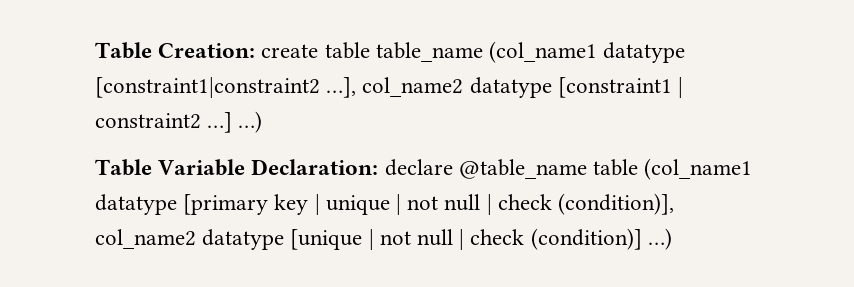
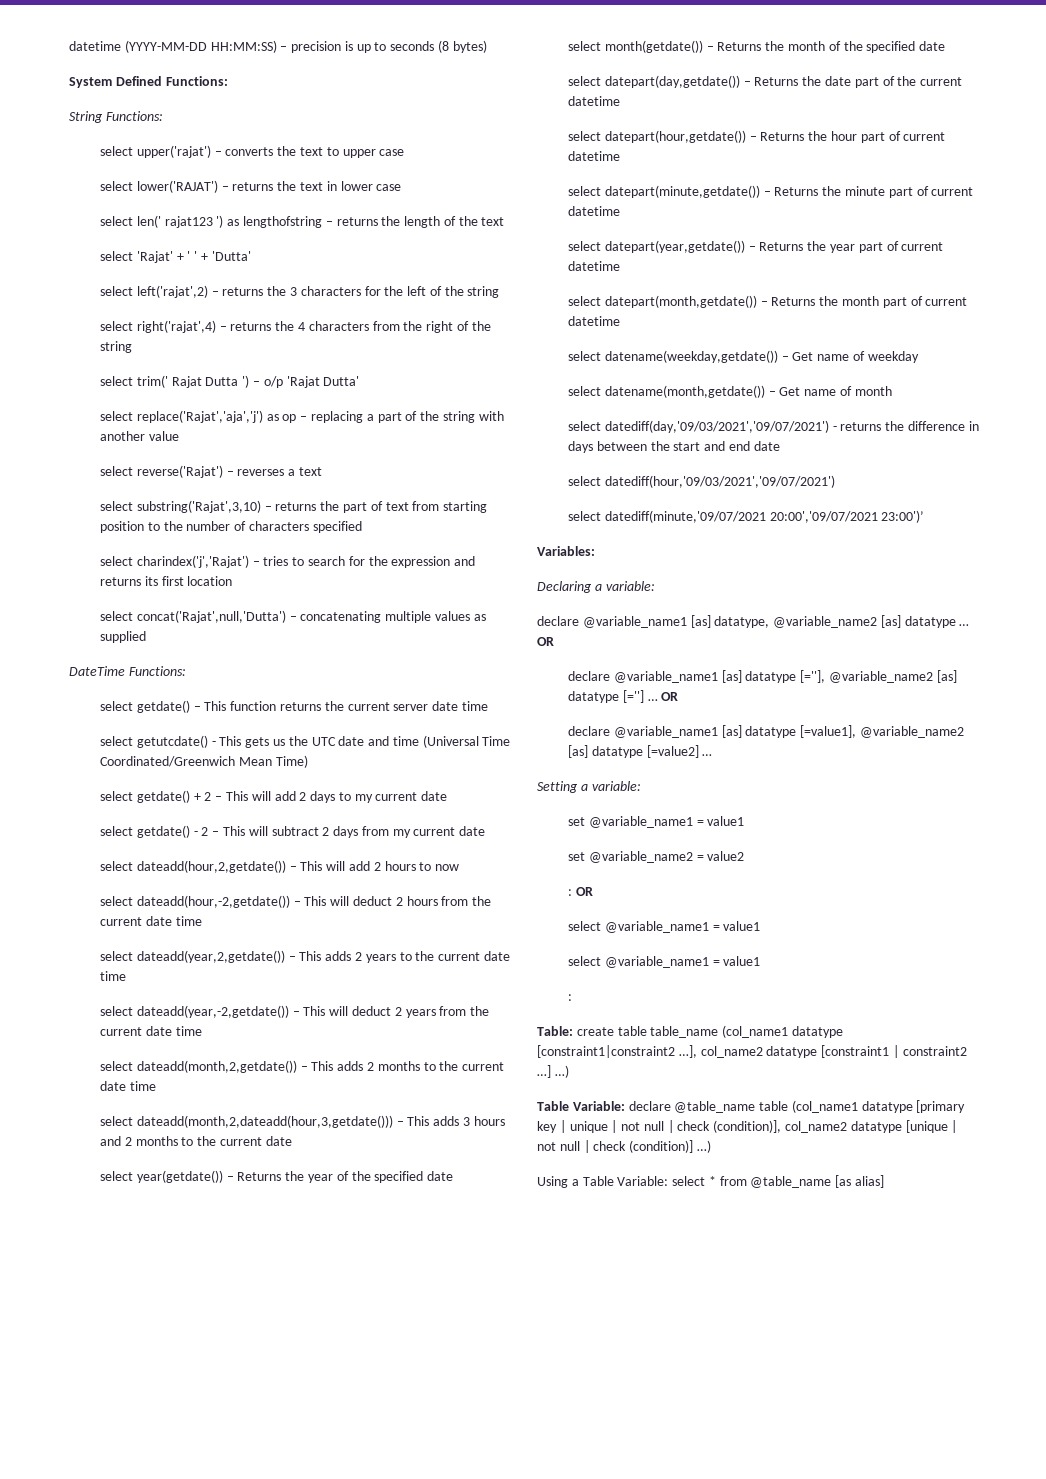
- Table Creation: create table table_name (col_name1 datatype [constraint1|constraint2 …], col_name2 datatype [constraint1 | constraint2 …]
+ datetime (YYYY-MM-DD HH:MM:SS) – precision is up to seconds (8 bytes)
+ System Defined Functions:
+ String Functions:
+ select upper('rajat') – converts the text to upper case
+ select lower('RAJAT') – returns the text in lower case
+ select len(' rajat123 ') as lengthofstring – returns the length of the text
+ select 'Rajat' + ' ' + 'Dutta'
+ select left('rajat',2) – returns the 3 characters for the left of the string
+ select right('rajat',4) – returns the 4 characters from the right of the string
+ select trim(' Rajat Dutta ') – o/p 'Rajat Dutta'
+ select replace('Rajat','aja','j') as op – replacing a part of the string with another value
+ select reverse('Rajat') – reverses a text
+ select substring('Rajat',3,10) – returns the part of text from starting position to the number of characters specified
+ select charindex('j','Rajat') – tries to search for the expression and returns its first location
+ select concat('Rajat',null,'Dutta') – concatenating multiple values as supplied
+ DateTime Functions:
+ select getdate() – This function returns the current server date time
+ select getutcdate() - This gets us the UTC date and time (Universal Time Coordinated/Greenwich Mean Time)
+ select getdate() + 2 – This will add 2 days to my current date
+ select getdate() - 2 – This will subtract 2 days from my current date
+ select dateadd(hour,2,getdate()) – This will add 2 hours to now
+ select dateadd(hour,-2,getdate()) – This will deduct 2 hours from the current date time
+ select dateadd(year,2,getdate()) – This adds 2 years to the current date time
+ select dateadd(year,-2,getdate()) – This will deduct 2 years from the current date time
+ select dateadd(month,2,getdate()) – This adds 2 months to the current date time
+ select dateadd(month,2,dateadd(hour,3,getdate())) – This adds 3 hours and 2 months to the current date
+ select year(getdate()) – Returns the year of the specified date
+ select month(getdate()) – Returns the month of the specified date
+ select datepart(day,getdate()) – Returns the date part of the current datetime
+ select datepart(hour,getdate()) – Returns the hour part of current datetime
+ select datepart(minute,getdate()) – Returns the minute part of current datetime
+ select datepart(year,getdate()) – Returns the year part of current datetime
+ select datepart(month,getdate()) – Returns the month part of current datetime
+ select datename(weekday,getdate()) – Get name of weekday
+ select datename(month,getdate()) – Get name of month
+ select datediff(day,'09/03/2021','09/07/2021') - returns the difference in days between the start and end date
+ select datediff(hour,'09/03/2021','09/07/2021')
+ select datediff(minute,'09/07/2021 20:00','09/07/2021 23:00')’
+ Variables:
+ Declaring a variable:
+ declare @variable_name1 [as] datatype, @variable_name2 [as] datatype … OR
+ declare @variable_name1 [as] datatype [=''], @variable_name2 [as] datatype [=''] … OR
+ declare @variable_name1 [as] datatype [=value1], @variable_name2 [as] datatype [=value2] …
+ Setting a variable:
+ set @variable_name1 = value1
+ set @variable_name2 = value2
+ : OR
+ select @variable_name1 = value1
+ select @variable_name1 = value1
+ :
+ Table: create table table_name (col_name1 datatype [constraint1|constraint2 …], col_name2 datatype [constraint1 | constraint2 …]
- Table Variable Declaration: declare @table_name table (col_name1 datatype [primary key | unique | not null | check (condition)], col_name2 datatype [unique | not null | check (condition)] …)
+ Table Variable: declare @table_name table (col_name1 datatype [primary key | unique | not null | check (condition)], col_name2 datatype [unique | not null | check (condition)] …)
+ Using a Table Variable: select * from @table_name [as alias]

